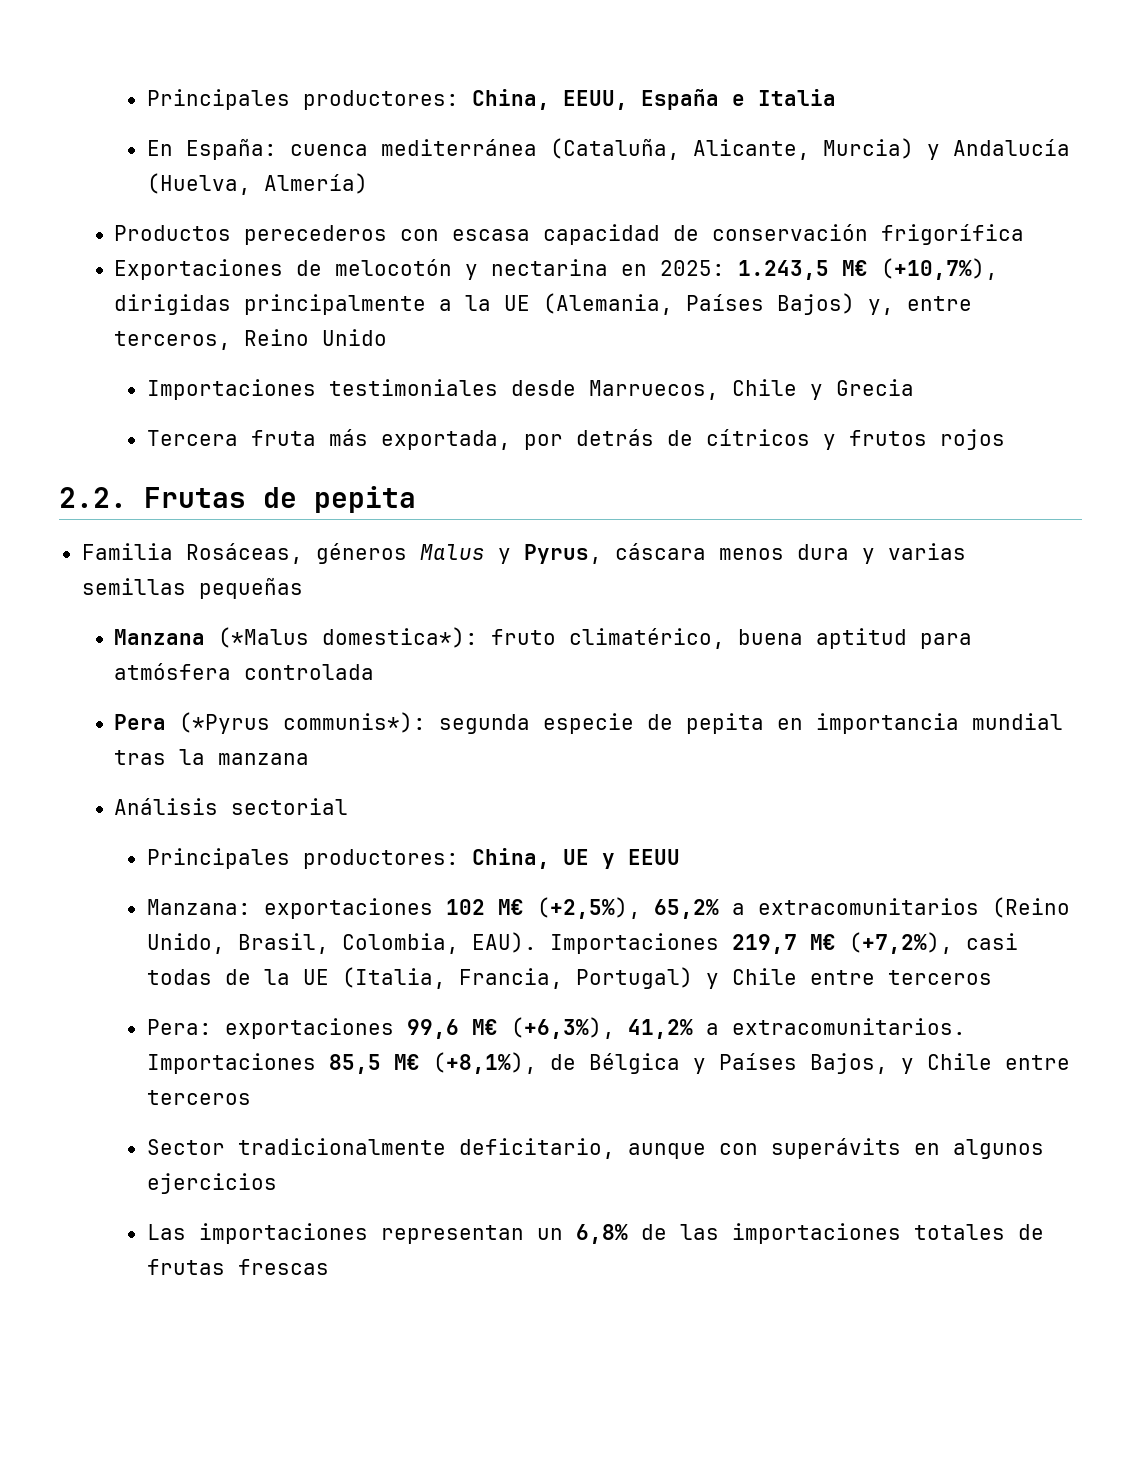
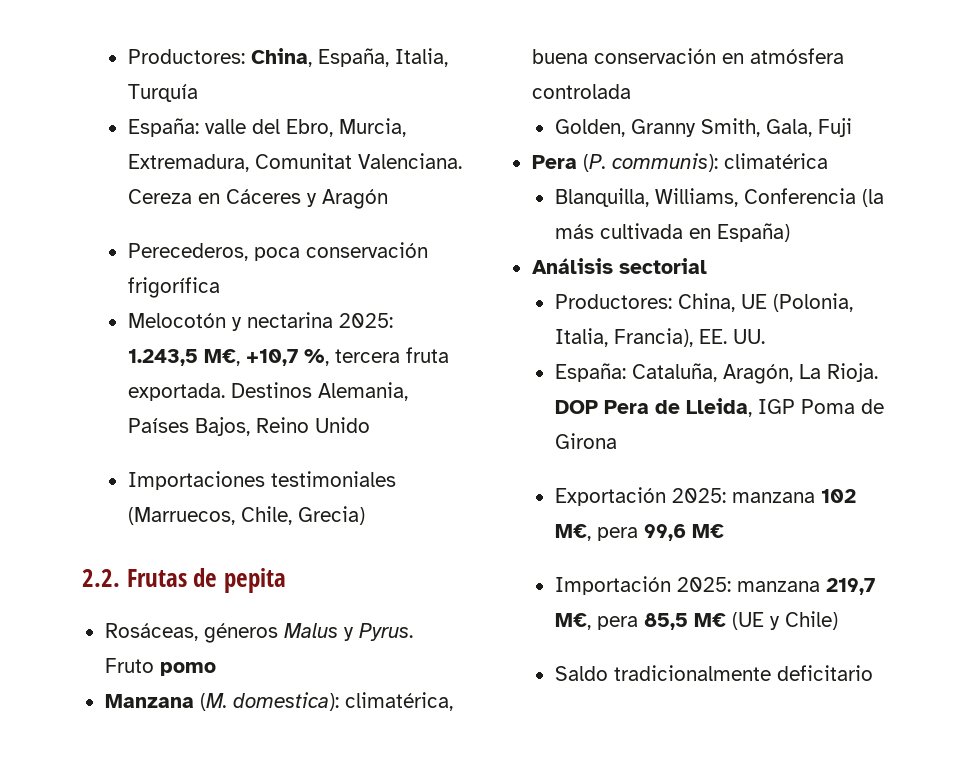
- Principales productores: China, EEUU, España e Italia
- En España: cuenca mediterránea (Cataluña, Alicante, Murcia) y Andalucía (Huelva, Almería)
- Productos perecederos con escasa capacidad de conservación frigorífica
+ Productores: China, España, Italia, Turquía
+ España: valle del Ebro, Murcia, Extremadura, Comunitat Valenciana. Cereza en Cáceres y Aragón
+ Perecederos, poca conservación frigorífica
- Exportaciones de melocotón y nectarina en 2025: 1.243,5 M€ (+10,7%), dirigidas principalmente a la UE (Alemania, Países Bajos) y, entre terceros, Reino Unido
- Importaciones testimoniales desde Marruecos, Chile y Grecia
- Tercera fruta más exportada, por detrás de cítricos y frutos rojos
+ Melocotón y nectarina 2025: 1.243,5 M€, +10,7 %, tercera fruta exportada. Destinos Alemania, Países Bajos, Reino Unido
+ Importaciones testimoniales (Marruecos, Chile, Grecia)
- Familia Rosáceas, géneros Malus y Pyrus, cáscara menos dura y varias semillas pequeñas
- Manzana (*Malus domestica*): fruto climatérico, buena aptitud para atmósfera controlada
- Pera (*Pyrus communis*): segunda especie de pepita en importancia mundial tras la manzana
+ Rosáceas, géneros Malus y Pyrus. Fruto pomo
+ Manzana (M. domestica): climatérica, buena conservación en atmósfera controlada
+ Golden, Granny Smith, Gala, Fuji
+ Pera (P. communis): climatérica
+ Blanquilla, Williams, Conferencia (la más cultivada en España)
  Análisis sectorial
- Principales productores: China, UE y EEUU
- Manzana: exportaciones 102 M€ (+2,5%), 65,2% a extracomunitarios (Reino Unido, Brasil, Colombia, EAU). Importaciones 219,7 M€ (+7,2%), casi todas de la UE (Italia, Francia, Portugal) y Chile entre terceros
- Pera: exportaciones 99,6 M€ (+6,3%), 41,2% a extracomunitarios. Importaciones 85,5 M€ (+8,1%), de Bélgica y Países Bajos, y Chile entre terceros
- Sector tradicionalmente deficitario, aunque con superávits en algunos ejercicios
- Las importaciones representan un 6,8% de las importaciones totales de frutas frescas
+ Productores: China, UE (Polonia, Italia, Francia), EE. UU.
+ España: Cataluña, Aragón, La Rioja. DOP Pera de Lleida, IGP Poma de Girona
+ Exportación 2025: manzana 102 M€, pera 99,6 M€
+ Importación 2025: manzana 219,7 M€, pera 85,5 M€ (UE y Chile)
+ Saldo tradicionalmente deficitario

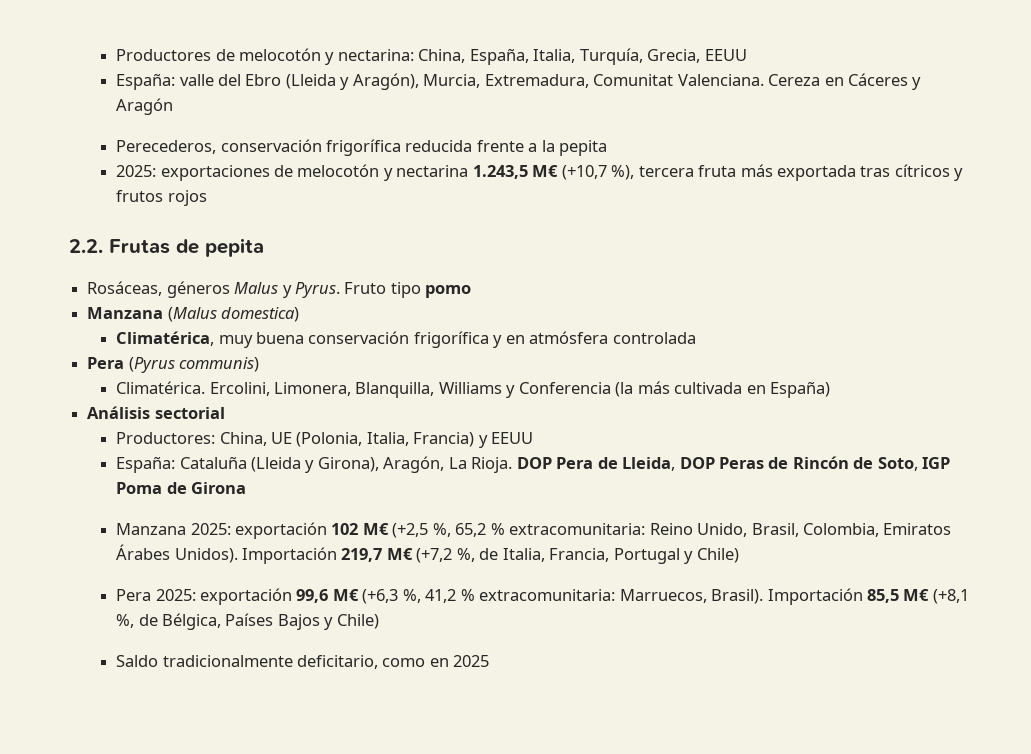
- Productores: China, España, Italia, Turquía
+ Productores de melocotón y nectarina: China, España, Italia, Turquía, Grecia, EEUU
- España: valle del Ebro, Murcia, Extremadura, Comunitat Valenciana.
+ España: valle del Ebro (Lleida y Aragón), Murcia, Extremadura, Comunitat Valenciana.
- Perecederos, poca conservación frigorífica
- Melocotón y nectarina 2025: 1.243,5 M€, +10,7 %, tercera fruta exportada. Destinos Alemania, Países Bajos, Reino Unido
- Importaciones testimoniales (Marruecos, Chile, Grecia)
+ Perecederos, conservación frigorífica reducida frente a la pepita
+ 2025: exportaciones de melocotón y nectarina 1.243,5 M€ (+10,7 %), tercera fruta más exportada tras cítricos y frutos rojos
- Fruto pomo
+ Fruto tipo pomo
- Manzana (M. domestica): climatérica, buena conservación en atmósfera controlada
- Golden, Granny Smith, Gala, Fuji
- Pera (P. communis): climatérica
- Blanquilla, Williams, Conferencia (la más cultivada en España)
+ Manzana (Malus domestica)
+ Climatérica, muy buena conservación frigorífica y en atmósfera controlada
+ Pera (Pyrus communis)
+ Climatérica. Ercolini, Limonera, Blanquilla, Williams y Conferencia (la más cultivada en España)
- Productores: China, UE (Polonia, Italia, Francia), EE. UU.
- España: Cataluña, Aragón, La Rioja.
+ Productores: China, UE (Polonia, Italia, Francia) y EEUU
+ España: Cataluña (Lleida y Girona), Aragón, La Rioja.
- DOP Pera de Lleida, IGP Poma de Girona
- Exportación 2025: manzana 102 M€, pera 99,6 M€
- Importación 2025: manzana 219,7 M€, pera 85,5 M€ (UE y Chile)
+ DOP Pera de Lleida, DOP Peras de Rincón de Soto, IGP Poma de Girona
+ Manzana 2025: exportación 102 M€ (+2,5 %, 65,2 % extracomunitaria: Reino Unido, Brasil, Colombia, Emiratos Árabes Unidos). Importación 219,7 M€ (+7,2 %, de Italia, Francia, Portugal y Chile)
+ Pera 2025: exportación 99,6 M€ (+6,3 %, 41,2 % extracomunitaria: Marruecos, Brasil). Importación 85,5 M€ (+8,1 %, de Bélgica, Países Bajos y Chile)
- Saldo tradicionalmente deficitario
+ Saldo tradicionalmente deficitario, como en 2025

